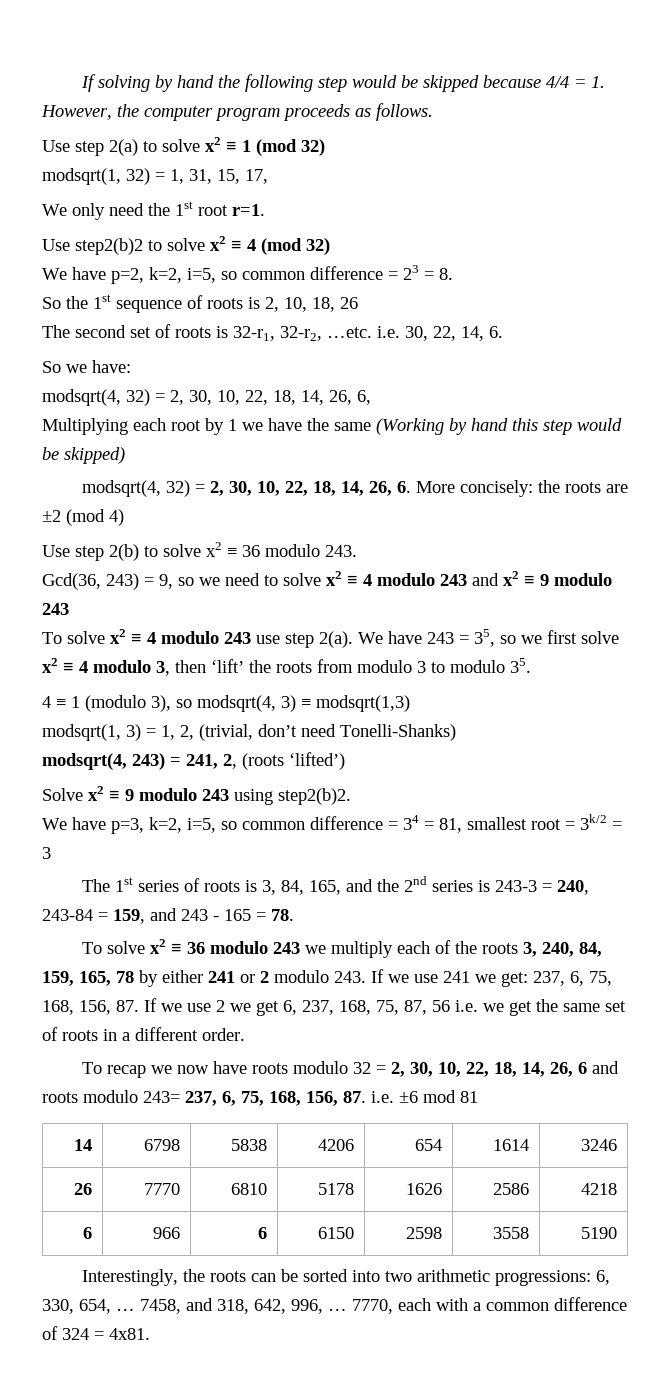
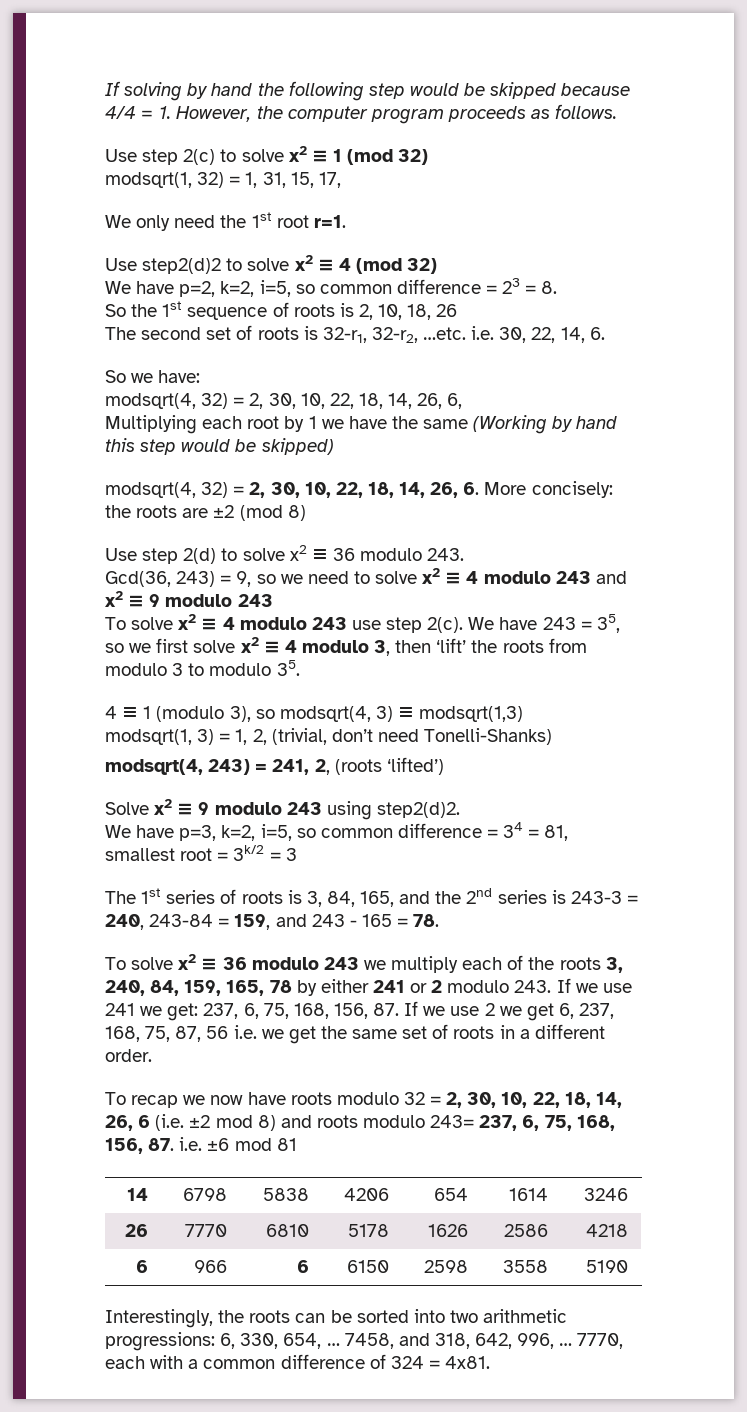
- Use step 2(a) to solve x2 ≡ 1 (mod 32)
+ Use step 2(c) to solve x2 ≡ 1 (mod 32)
- Use step2(b)2 to solve x2 ≡ 4 (mod 32)
+ Use step2(d)2 to solve x2 ≡ 4 (mod 32)
- modsqrt(4, 32) = 2, 30, 10, 22, 18, 14, 26, 6. More concisely: the roots are ±2 (mod 4)
- Use step 2(b) to solve x2 ≡ 36 modulo 243.
+ modsqrt(4, 32) = 2, 30, 10, 22, 18, 14, 26, 6. More concisely: the roots are ±2 (mod 8)
+ Use step 2(d) to solve x2 ≡ 36 modulo 243.
- To solve x2 ≡ 4 modulo 243 use step 2(a).
+ To solve x2 ≡ 4 modulo 243 use step 2(c).
- Solve x2 ≡ 9 modulo 243 using step2(b)2.
+ Solve x2 ≡ 9 modulo 243 using step2(d)2.
- To recap we now have roots modulo 32 = 2, 30, 10, 22, 18, 14, 26, 6 and roots modulo 243= 237, 6, 75, 168, 156, 87. i.e. ±6 mod 81
+ To recap we now have roots modulo 32 = 2, 30, 10, 22, 18, 14, 26, 6 (i.e. ±2 mod 8) and roots modulo 243= 237, 6, 75, 168, 156, 87. i.e. ±6 mod 81

